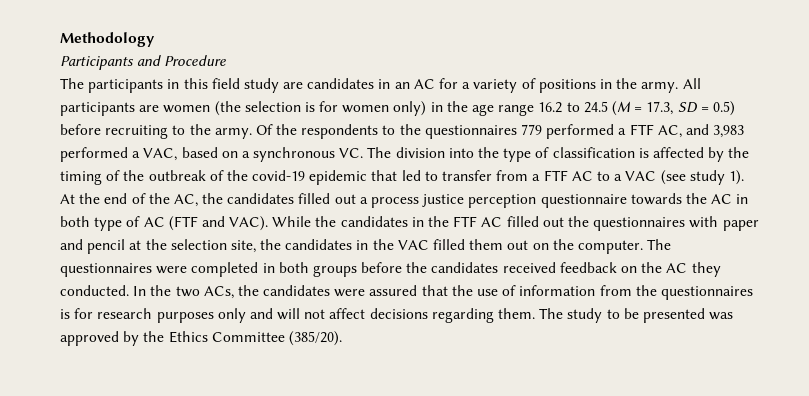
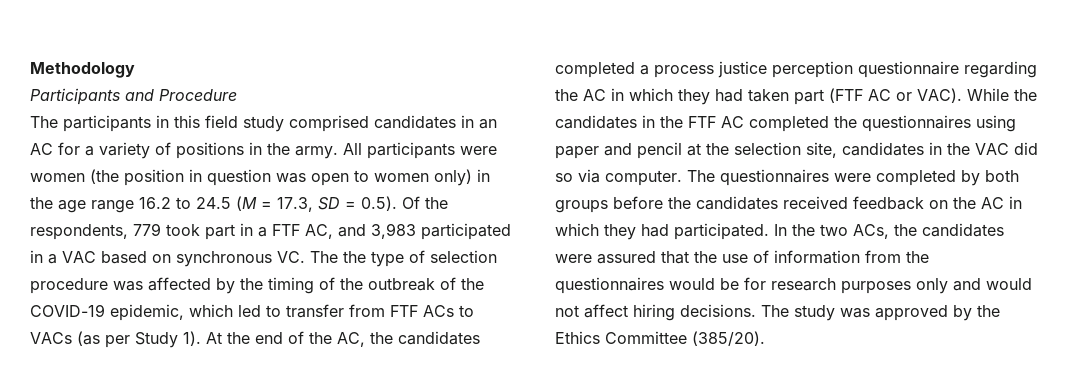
- The participants in this field study are candidates in an AC for a variety of positions in the army.
+ The participants in this field study comprised candidates in an AC for a variety of positions in the army.
- All participants are women (the selection is for women only) in the age range 16.2 to 24.5 (M = 17.3, SD = 0.5) before recruiting to the army. Of the respondents to the questionnaires 779 performed a FTF AC, and 3,983 performed a VAC, based on a synchronous VC. The division into the type of classification is affected by the timing of the outbreak of the covid-19 epidemic that led to transfer from a FTF AC to a VAC (see study 1).
+ All participants were women (the position in question was open to women only) in the age range 16.2 to 24.5 (M = 17.3, SD = 0.5). Of the respondents, 779 took part in a FTF AC, and 3,983 participated in a VAC based on synchronous VC. The the type of selection procedure was affected by the timing of the outbreak of the COVID-19 epidemic, which led to transfer from FTF ACs to VACs (as per Study 1).
- At the end of the AC, the candidates filled out a process justice perception questionnaire towards the AC in both type of AC (FTF and VAC).
+ At the end of the AC, the candidates completed a process justice perception questionnaire regarding the AC in which they had taken part (FTF AC or VAC).
- While the candidates in the FTF AC filled out the questionnaires with paper and pencil at the selection site, the candidates in the VAC filled them out on the computer.
+ While the candidates in the FTF AC completed the questionnaires using paper and pencil at the selection site, candidates in the VAC did so via computer.
- The questionnaires were completed in both groups before the candidates received feedback on the AC they conducted.
+ The questionnaires were completed by both groups before the candidates received feedback on the AC in which they had participated.
- In the two ACs, the candidates were assured that the use of information from the questionnaires is for research purposes only and will not affect decisions regarding them. The study to be presented was approved by the Ethics Committee (385/20).
+ In the two ACs, the candidates were assured that the use of information from the questionnaires would be for research purposes only and would not affect hiring decisions. The study was approved by the Ethics Committee (385/20).

